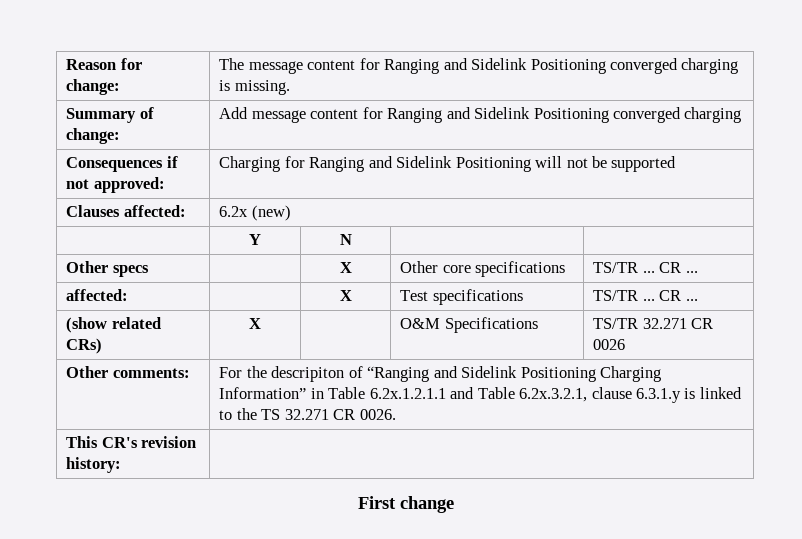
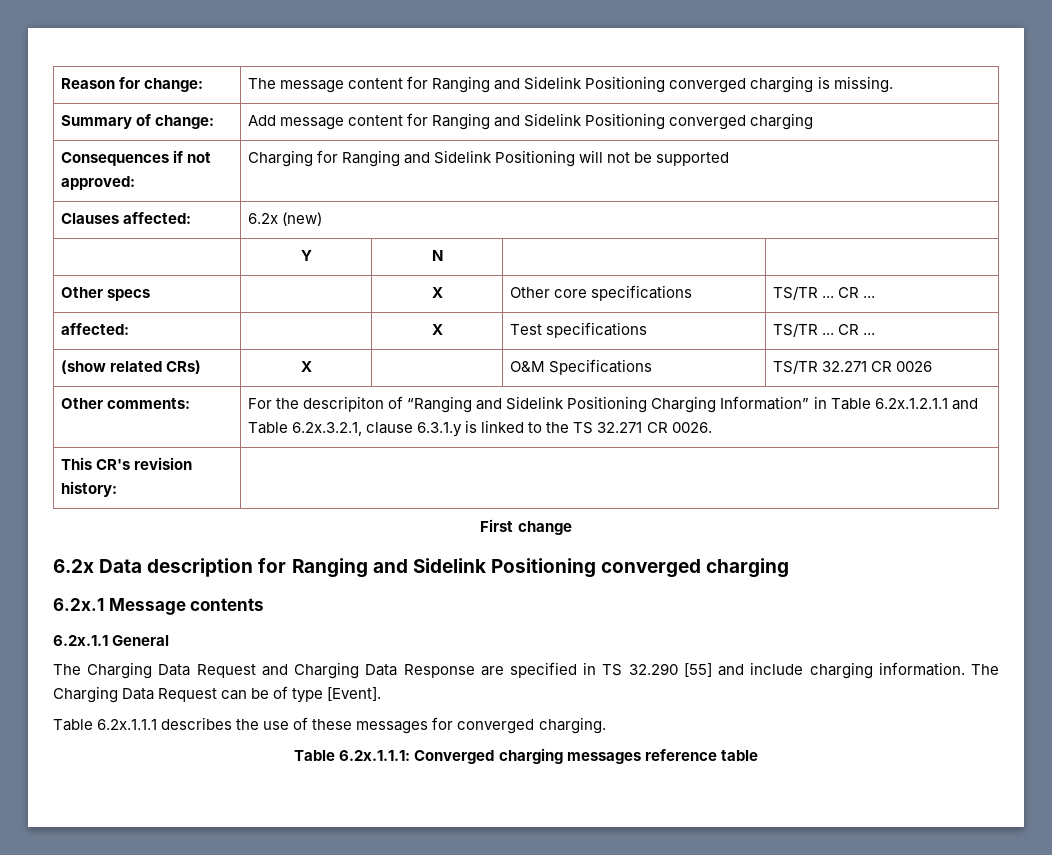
+ 6.2x Data description for Ranging and Sidelink Positioning converged charging
+ 6.2x.1 Message contents
+ 6.2x.1.1 General
+ The Charging Data Request and Charging Data Response are specified in TS 32.290 [55] and include charging information. The Charging Data Request can be of type [Event].
+ Table 6.2x.1.1.1 describes the use of these messages for converged charging.
+ Table 6.2x.1.1.1: Converged charging messages reference table

